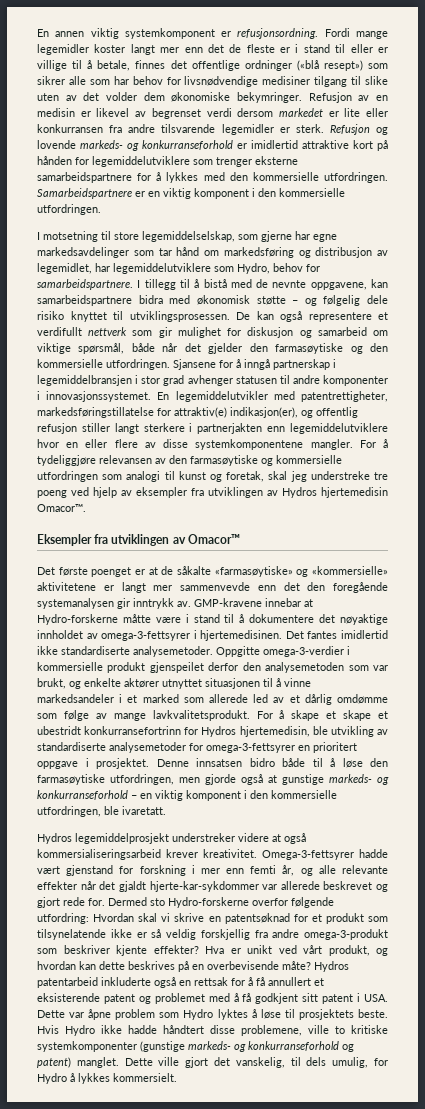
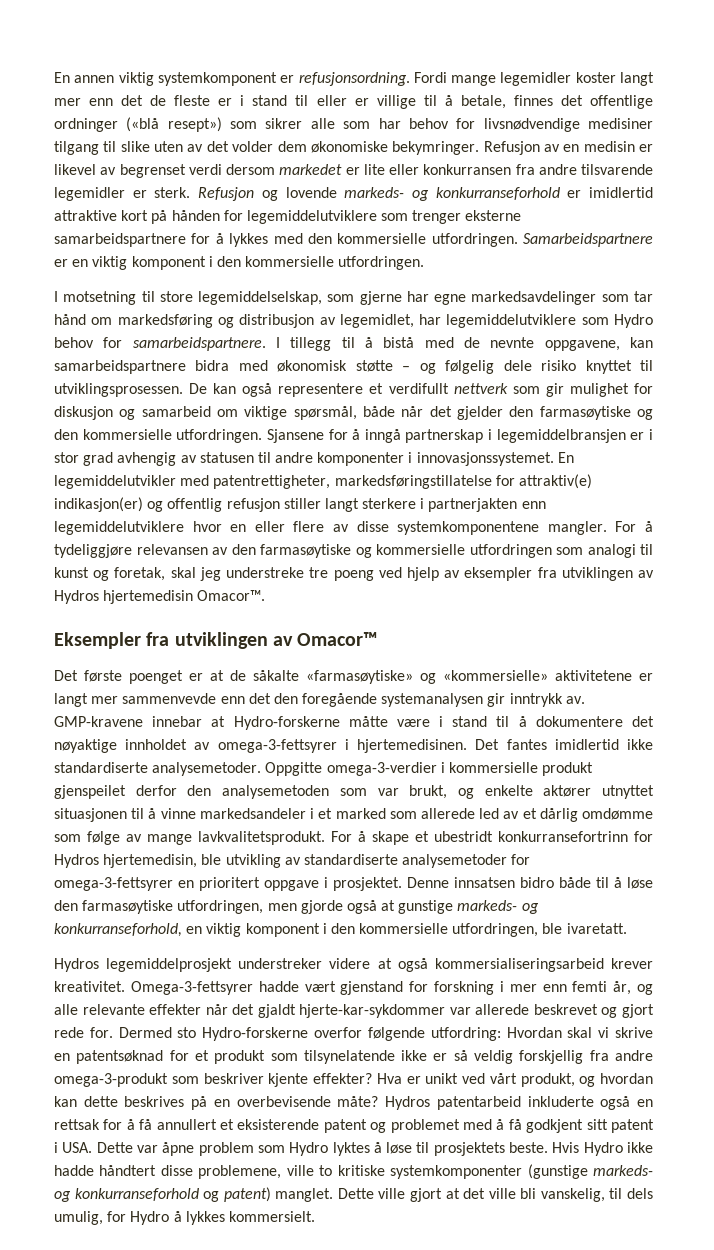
- I motsetning til store legemiddelselskap, som gjerne har egne markedsavdelinger som tar hånd om markedsføring og distribusjon av legemidlet, har legemiddelutviklere som Hydro, behov for samarbeidspartnere.
+ I motsetning til store legemiddelselskap, som gjerne har egne markedsavdelinger som tar hånd om markedsføring og distribusjon av legemidlet, har legemiddelutviklere som Hydro behov for samarbeidspartnere.
- Sjansene for å inngå partnerskap i legemiddelbransjen i stor grad avhenger statusen til andre komponenter i innovasjonssystemet.
+ Sjansene for å inngå partnerskap i legemiddelbransjen er i stor grad avhengig av statusen til andre komponenter i innovasjonssystemet.
- En legemiddelutvikler med patentrettigheter, markedsføringstillatelse for attraktiv(e) indikasjon(er), og offentlig refusjon stiller langt sterkere i partnerjakten enn legemiddelutviklere hvor en eller flere av disse systemkomponentene mangler.
+ En legemiddelutvikler med patentrettigheter, markedsføringstillatelse for attraktiv(e) indikasjon(er) og offentlig refusjon stiller langt sterkere i partnerjakten enn legemiddelutviklere hvor en eller flere av disse systemkomponentene mangler.
- For å skape et skape et ubestridt konkurransefortrinn for Hydros hjertemedisin, ble utvikling av standardiserte analysemetoder for omega-3-fettsyrer en prioritert oppgave i prosjektet.
+ For å skape et ubestridt konkurransefortrinn for Hydros hjertemedisin, ble utvikling av standardiserte analysemetoder for omega-3-fettsyrer en prioritert oppgave i prosjektet.
- Denne innsatsen bidro både til å løse den farmasøytiske utfordringen, men gjorde også at gunstige markeds- og konkurranseforhold – en viktig komponent i den kommersielle utfordringen, ble ivaretatt.
+ Denne innsatsen bidro både til å løse den farmasøytiske utfordringen, men gjorde også at gunstige markeds- og konkurranseforhold, en viktig komponent i den kommersielle utfordringen, ble ivaretatt.
- Dette ville gjort det vanskelig, til dels umulig, for Hydro å lykkes kommersielt.
+ Dette ville gjort at det ville bli vanskelig, til dels umulig, for Hydro å lykkes kommersielt.

